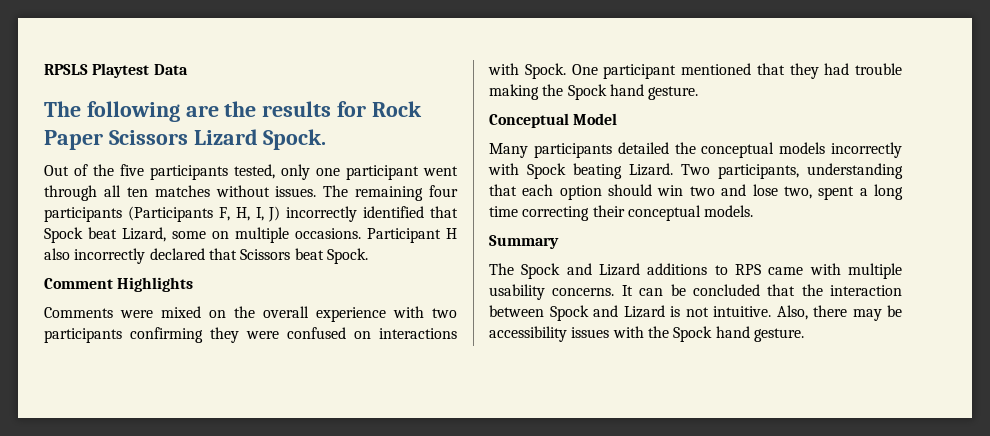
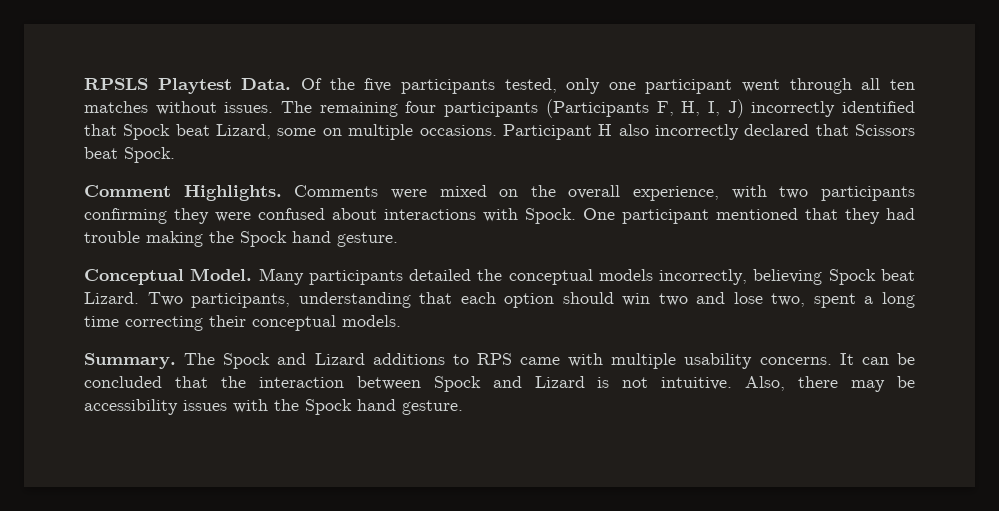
- RPSLS Playtest Data
- The following are the results for Rock Paper Scissors Lizard Spock.
- Out of the five participants tested, only one participant went through all ten matches without issues.
+ RPSLS Playtest Data. Of the five participants tested, only one participant went through all ten matches without issues.
- Comment Highlights
- Comments were mixed on the overall experience with two participants confirming they were confused on interactions with Spock.
+ Comment Highlights. Comments were mixed on the overall experience, with two participants confirming they were confused about interactions with Spock.
- Conceptual Model
- Many participants detailed the conceptual models incorrectly with Spock beating Lizard.
+ Conceptual Model. Many participants detailed the conceptual models incorrectly, believing Spock beat Lizard.
- Summary
- The Spock and Lizard additions to RPS came with multiple usability concerns.
+ Summary. The Spock and Lizard additions to RPS came with multiple usability concerns.

